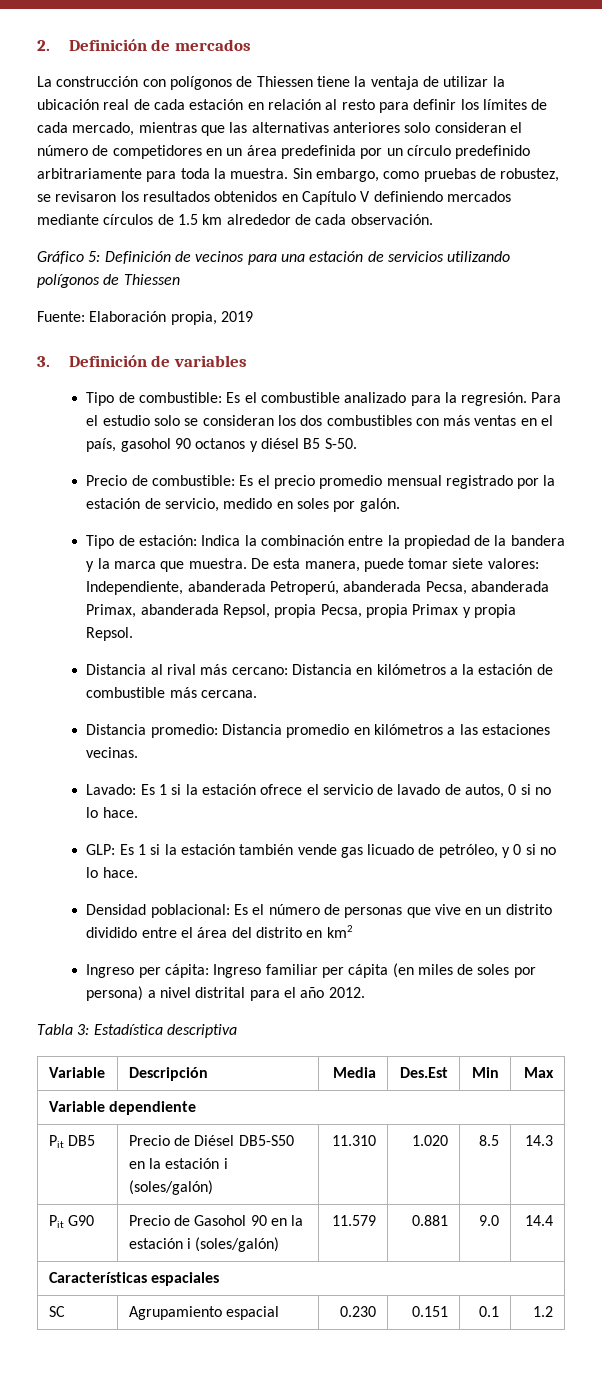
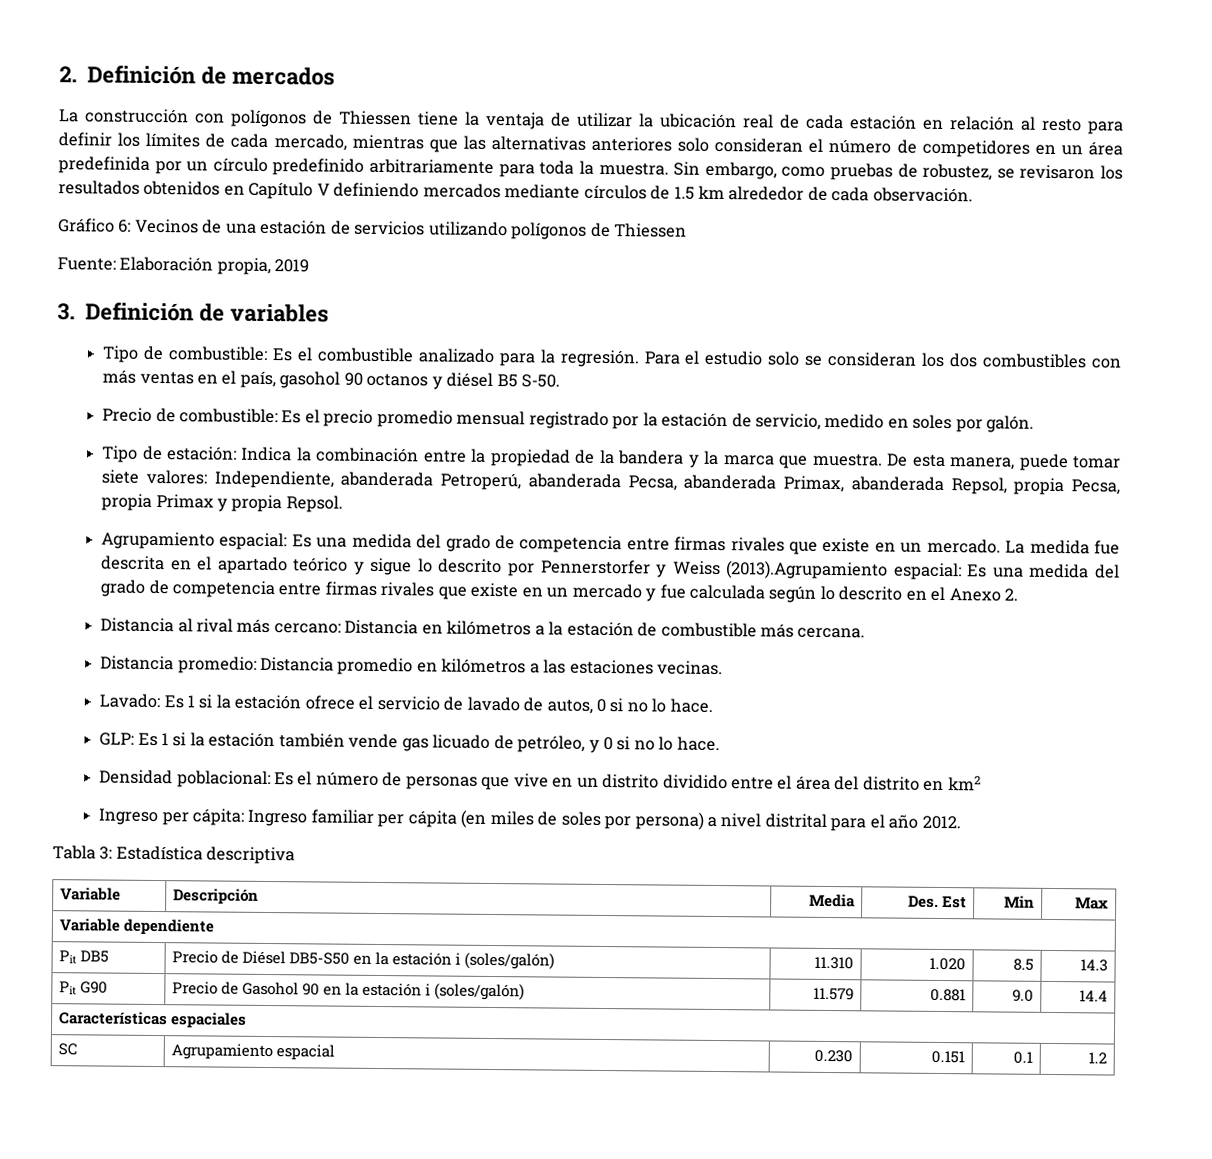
- Gráfico 5: Definición de vecinos para una estación de servicios utilizando polígonos de Thiessen
+ Gráfico 6: Vecinos de una estación de servicios utilizando polígonos de Thiessen
+ Agrupamiento espacial: Es una medida del grado de competencia entre firmas rivales que existe en un mercado. La medida fue descrita en el apartado teórico y sigue lo descrito por Pennerstorfer y Weiss (2013).Agrupamiento espacial: Es una medida del grado de competencia entre firmas rivales que existe en un mercado y fue calculada según lo descrito en el Anexo 2.
- Variable | Descripción | Media | Des.Est | Min | Max
+ Variable | Descripción | Media | Des. Est | Min | Max

